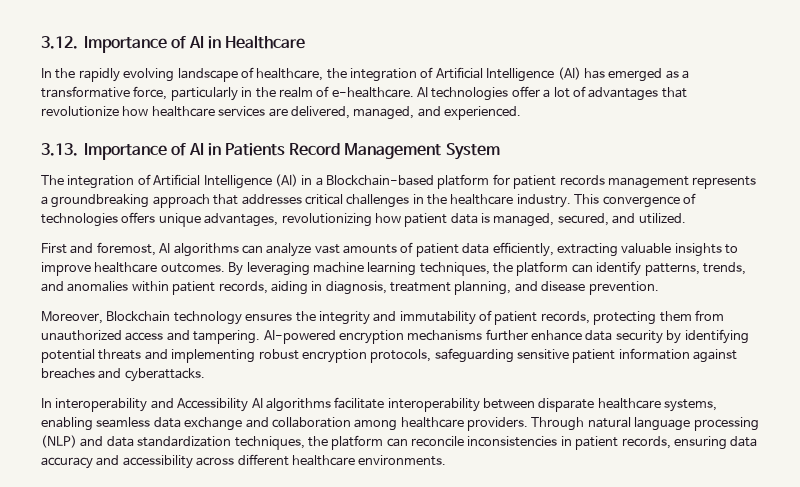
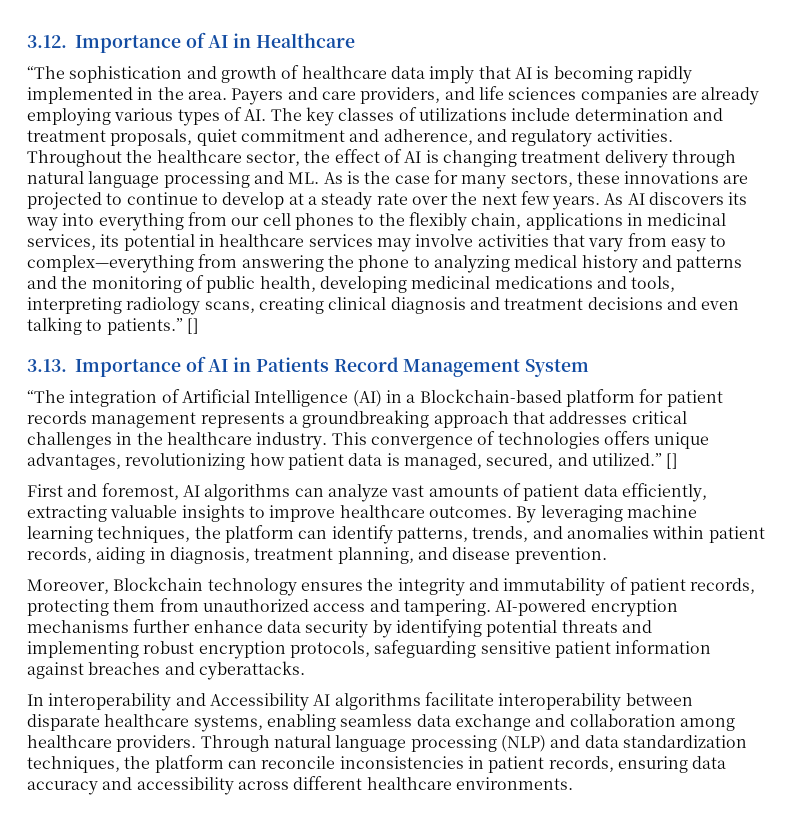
- In the rapidly evolving landscape of healthcare, the integration of Artificial Intelligence (AI) has emerged as a transformative force, particularly in the realm of e-healthcare. AI technologies offer a lot of advantages that revolutionize how healthcare services are delivered, managed, and experienced.
+ “The sophistication and growth of healthcare data imply that AI is becoming rapidly implemented in the area. Payers and care providers, and life sciences companies are already employing various types of AI. The key classes of utilizations include determination and treatment proposals, quiet commitment and adherence, and regulatory activities. Throughout the healthcare sector, the effect of AI is changing treatment delivery through natural language processing and ML. As is the case for many sectors, these innovations are projected to continue to develop at a steady rate over the next few years. As AI discovers its way into everything from our cell phones to the flexibly chain, applications in medicinal services, its potential in healthcare services may involve activities that vary from easy to complex—everything from answering the phone to analyzing medical history and patterns and the monitoring of public health, developing medicinal medications and tools, interpreting radiology scans, creating clinical diagnosis and treatment decisions and even talking to patients.” []
- The integration of Artificial Intelligence (AI) in a Blockchain-based platform for patient records management represents a groundbreaking approach that addresses critical challenges in the healthcare industry.
+ “The integration of Artificial Intelligence (AI) in a Blockchain-based platform for patient records management represents a groundbreaking approach that addresses critical challenges in the healthcare industry.
- This convergence of technologies offers unique advantages, revolutionizing how patient data is managed, secured, and utilized.
+ This convergence of technologies offers unique advantages, revolutionizing how patient data is managed, secured, and utilized.” []

